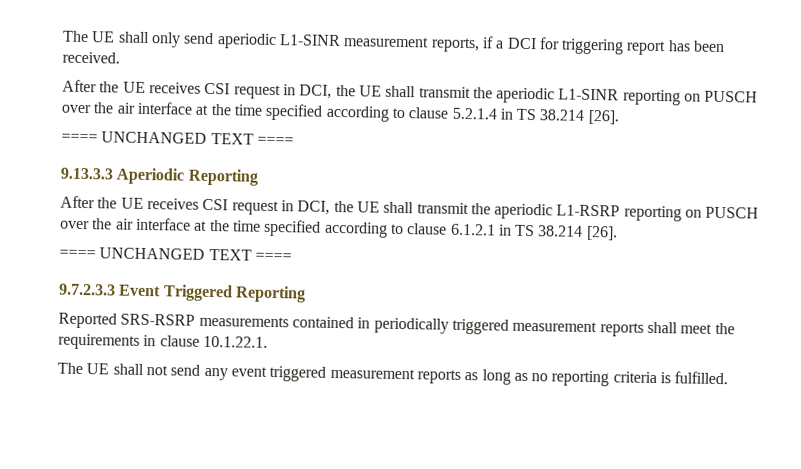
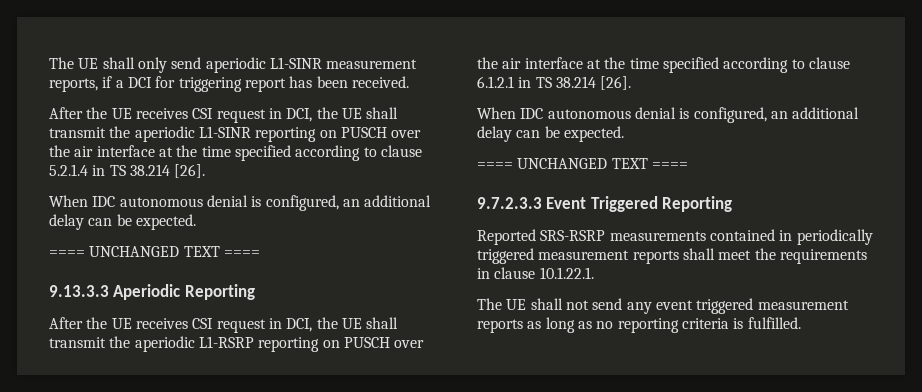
  After the UE receives CSI request in DCI, the UE shall transmit the aperiodic L1-SINR reporting on PUSCH over the air interface at the time specified according to clause 5.2.1.4 in TS 38.214 [26].
+ When IDC autonomous denial is configured, an additional delay can be expected.
  After the UE receives CSI request in DCI, the UE shall transmit the aperiodic L1-RSRP reporting on PUSCH over the air interface at the time specified according to clause 6.1.2.1 in TS 38.214 [26].
+ When IDC autonomous denial is configured, an additional delay can be expected.

